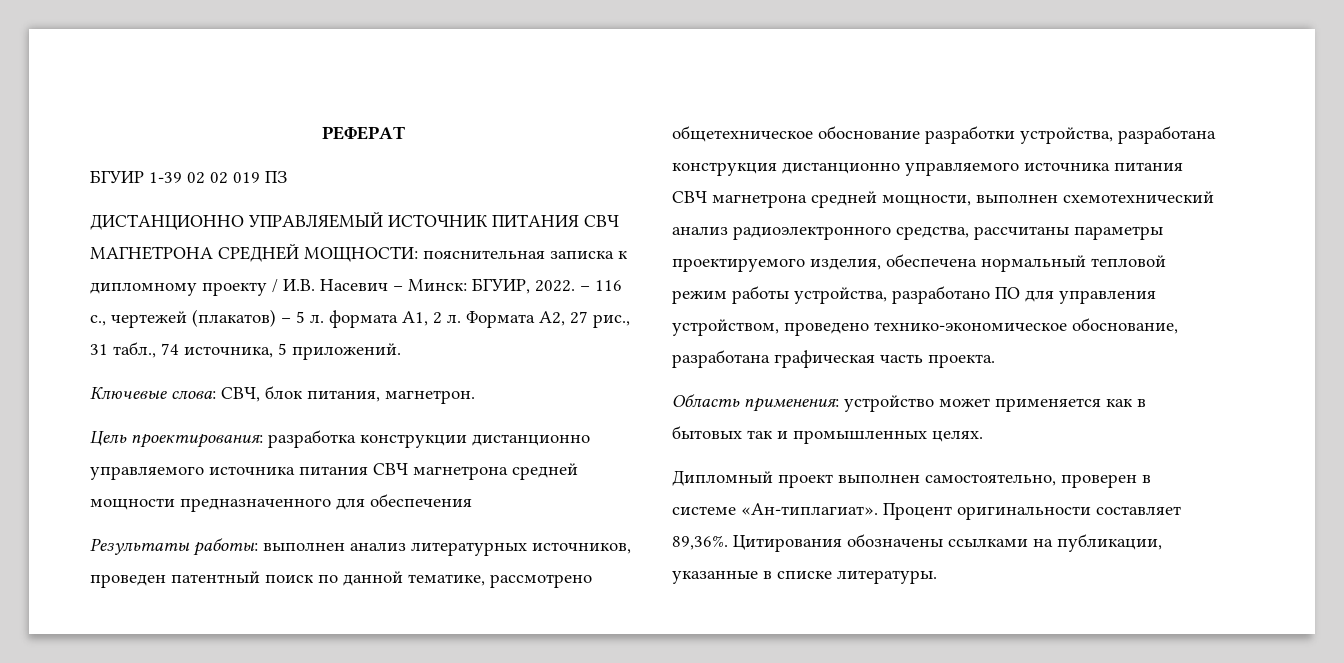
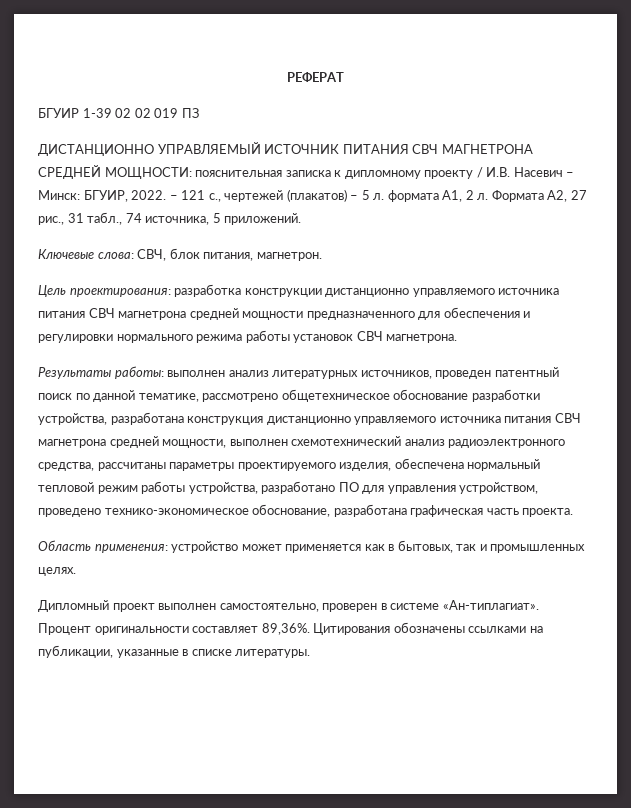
- – 116 с., чертежей (плакатов) – 5 л. формата А1, 2 л.
+ – 121 с., чертежей (плакатов) – 5 л. формата А1, 2 л.
- Цель проектирования: разработка конструкции дистанционно управляемого источника питания СВЧ магнетрона средней мощности предназначенного для обеспечения
+ Цель проектирования: разработка конструкции дистанционно управляемого источника питания СВЧ магнетрона средней мощности предназначенного для обеспечения и регулировки нормального режима работы установок СВЧ магнетрона.
- Область применения: устройство может применяется как в бытовых так и промышленных целях.
+ Область применения: устройство может применяется как в бытовых, так и промышленных целях.

